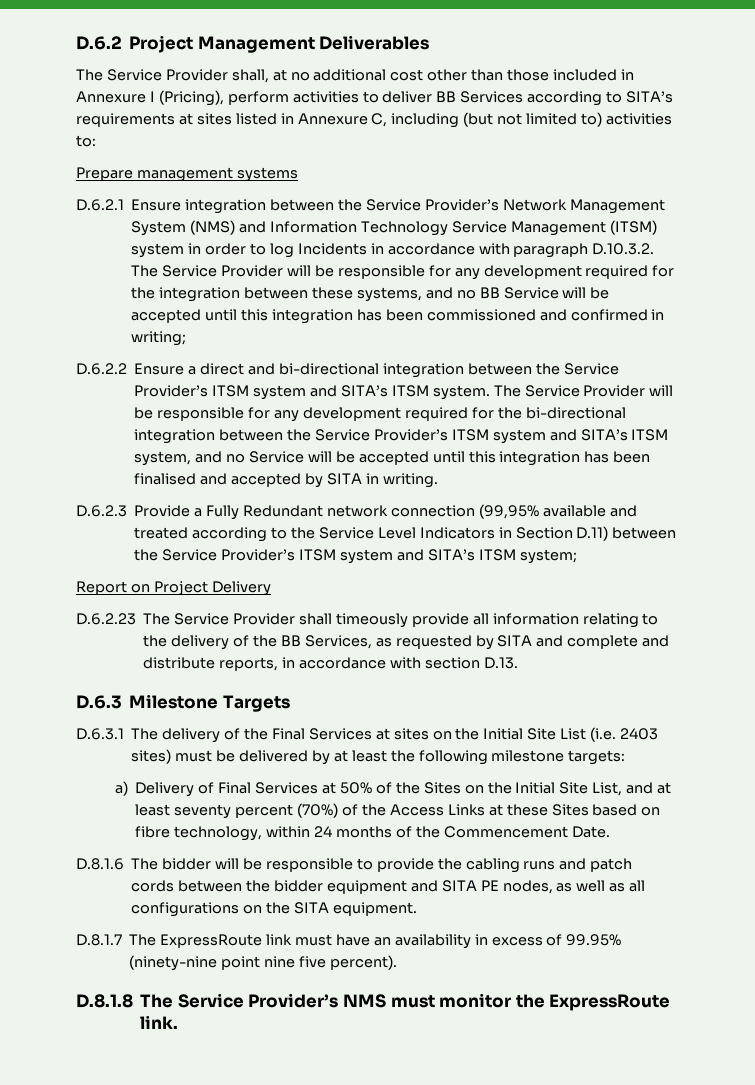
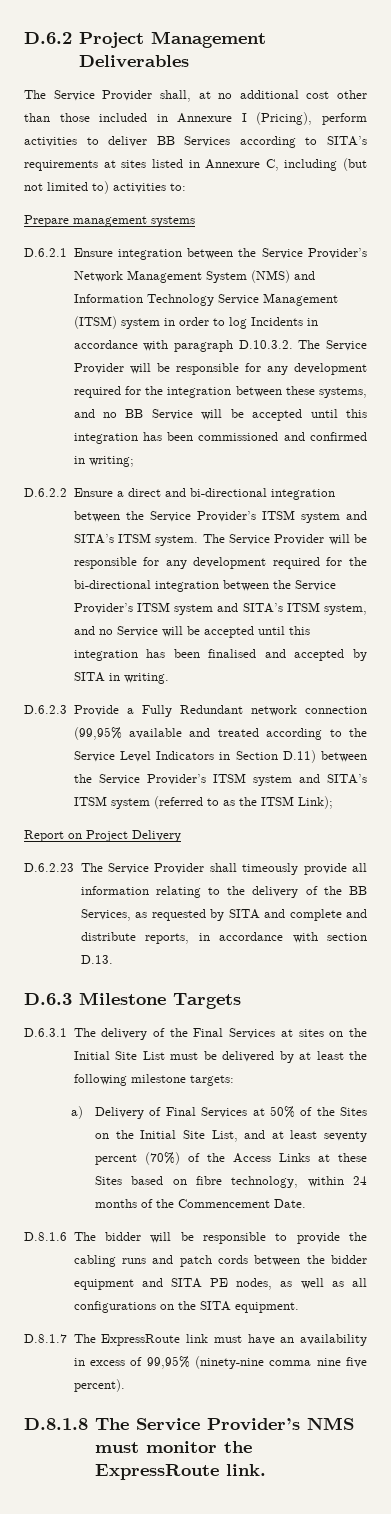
- D.6.2.3 Provide a Fully Redundant network connection (99,95% available and treated according to the Service Level Indicators in Section D.11) between the Service Provider’s ITSM system and SITA’s ITSM system;
+ D.6.2.3 Provide a Fully Redundant network connection (99,95% available and treated according to the Service Level Indicators in Section D.11) between the Service Provider’s ITSM system and SITA’s ITSM system (referred to as the ITSM Link);
- D.6.3.1 The delivery of the Final Services at sites on the Initial Site List (i.e. 2403 sites) must be delivered by at least the following milestone targets:
+ D.6.3.1 The delivery of the Final Services at sites on the Initial Site List must be delivered by at least the following milestone targets:
- D.8.1.7 The ExpressRoute link must have an availability in excess of 99.95% (ninety-nine point nine five percent).
+ D.8.1.7 The ExpressRoute link must have an availability in excess of 99,95% (ninety-nine comma nine five percent).

